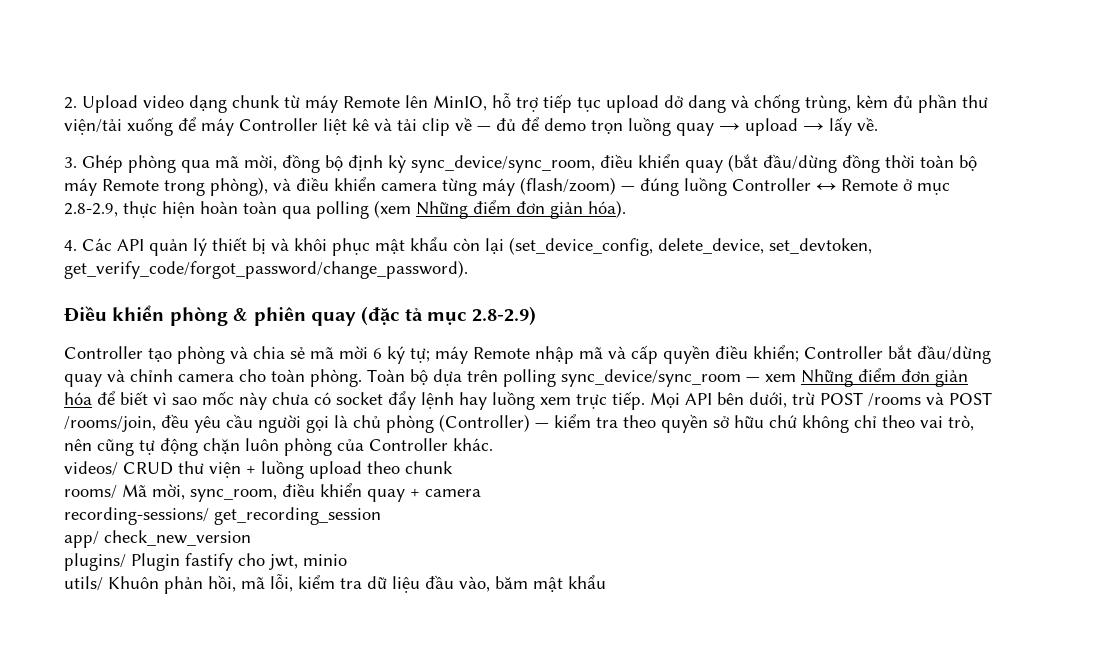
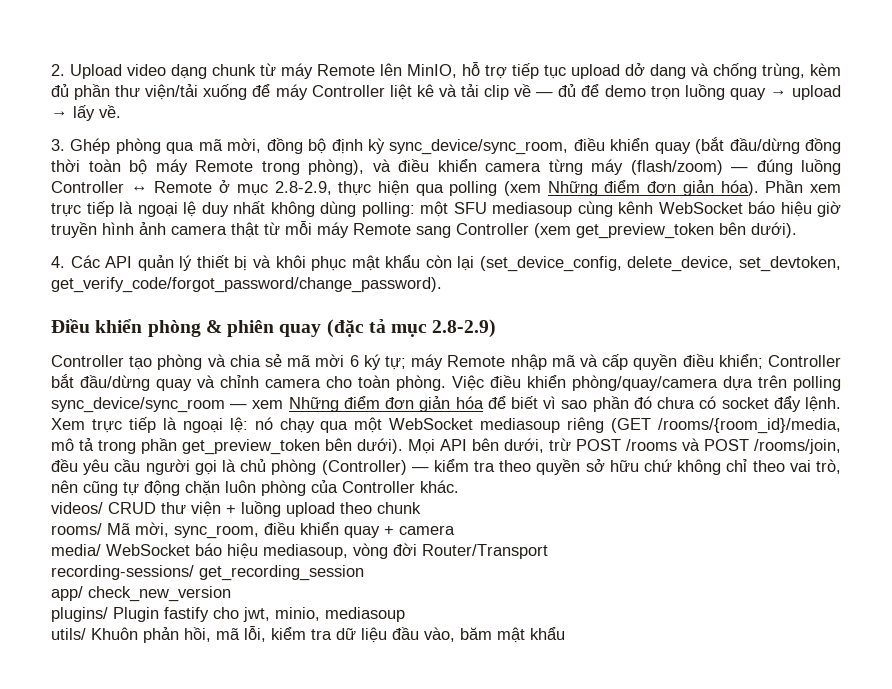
- 3. Ghép phòng qua mã mời, đồng bộ định kỳ sync_device/sync_room, điều khiển quay (bắt đầu/dừng đồng thời toàn bộ máy Remote trong phòng), và điều khiển camera từng máy (flash/zoom) — đúng luồng Controller ↔ Remote ở mục 2.8-2.9, thực hiện hoàn toàn qua polling (xem Những điểm đơn giản hóa).
+ 3. Ghép phòng qua mã mời, đồng bộ định kỳ sync_device/sync_room, điều khiển quay (bắt đầu/dừng đồng thời toàn bộ máy Remote trong phòng), và điều khiển camera từng máy (flash/zoom) — đúng luồng Controller ↔ Remote ở mục 2.8-2.9, thực hiện qua polling (xem Những điểm đơn giản hóa). Phần xem trực tiếp là ngoại lệ duy nhất không dùng polling: một SFU mediasoup cùng kênh WebSocket báo hiệu giờ truyền hình ảnh camera thật từ mỗi máy Remote sang Controller (xem get_preview_token bên dưới).
- Toàn bộ dựa trên polling sync_device/sync_room — xem Những điểm đơn giản hóa để biết vì sao mốc này chưa có socket đẩy lệnh hay luồng xem trực tiếp.
+ Việc điều khiển phòng/quay/camera dựa trên polling sync_device/sync_room — xem Những điểm đơn giản hóa để biết vì sao phần đó chưa có socket đẩy lệnh. Xem trực tiếp là ngoại lệ: nó chạy qua một WebSocket mediasoup riêng (GET /rooms/{room_id}/media, mô tả trong phần get_preview_token bên dưới).
+ media/ WebSocket báo hiệu mediasoup, vòng đời Router/Transport
- plugins/ Plugin fastify cho jwt, minio
+ plugins/ Plugin fastify cho jwt, minio, mediasoup

